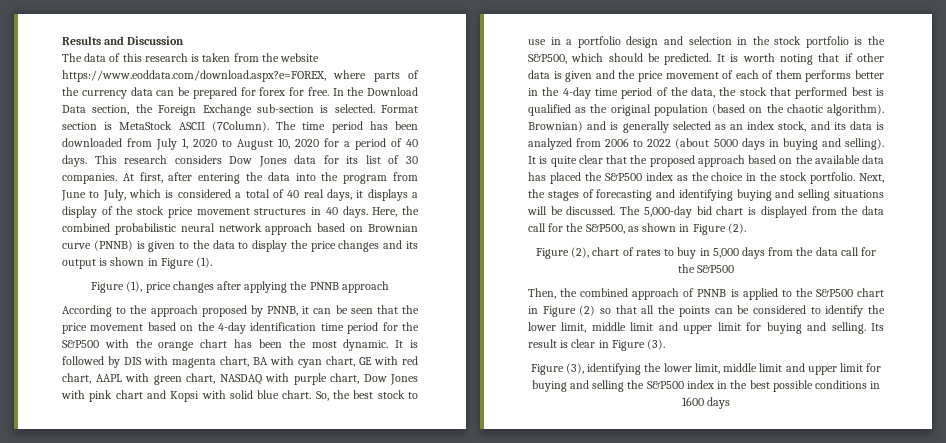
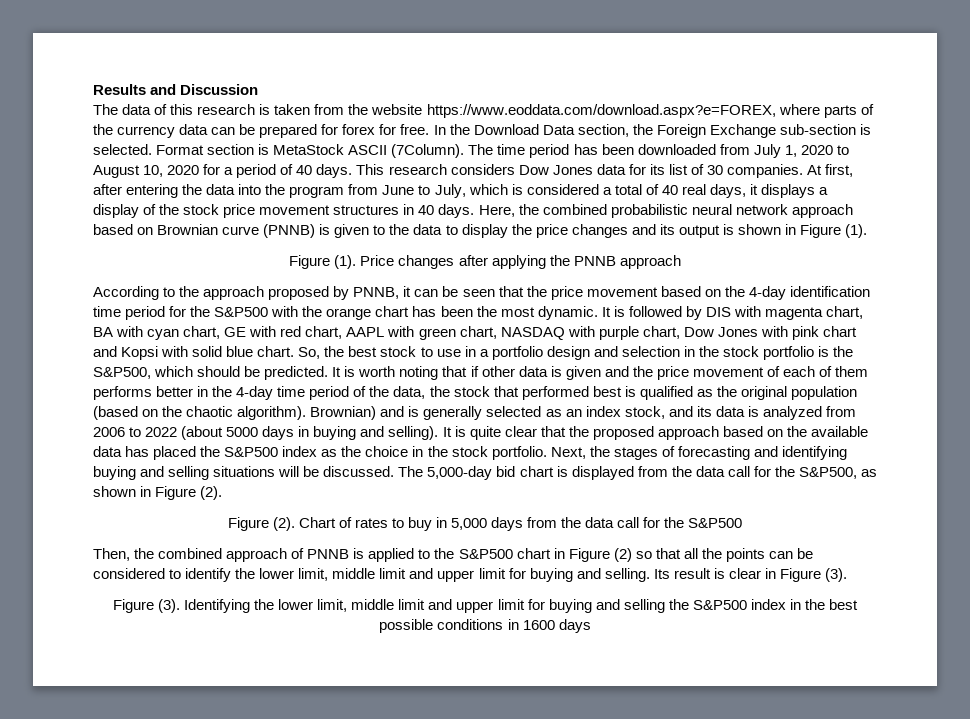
- Figure (1), price changes after applying the PNNB approach
+ Figure (1). Price changes after applying the PNNB approach
- Figure (2), chart of rates to buy in 5,000 days from the data call for the S&P500
+ Figure (2). Chart of rates to buy in 5,000 days from the data call for the S&P500
- Figure (3), identifying the lower limit, middle limit and upper limit for buying and selling the S&P500 index in the best possible conditions in 1600 days
+ Figure (3). Identifying the lower limit, middle limit and upper limit for buying and selling the S&P500 index in the best possible conditions in 1600 days

